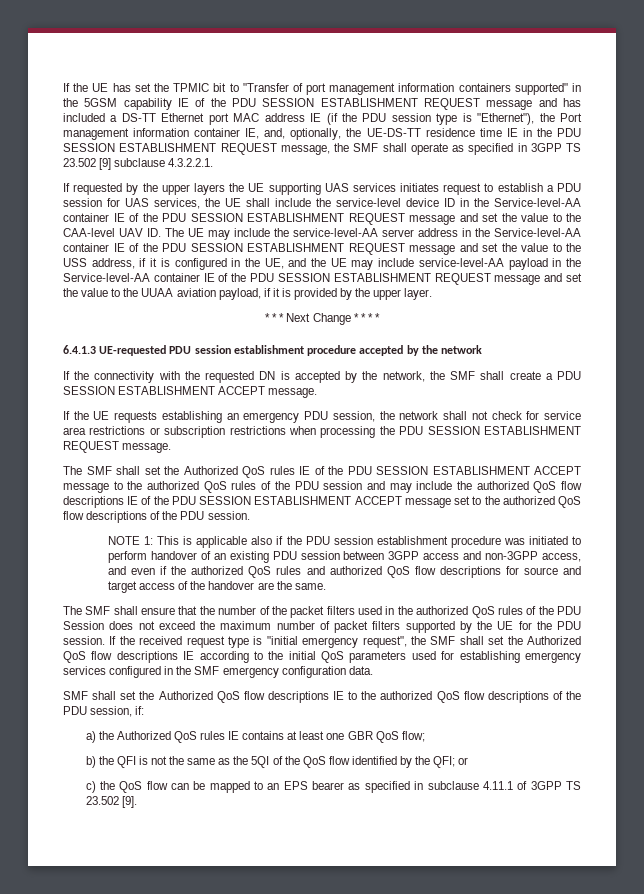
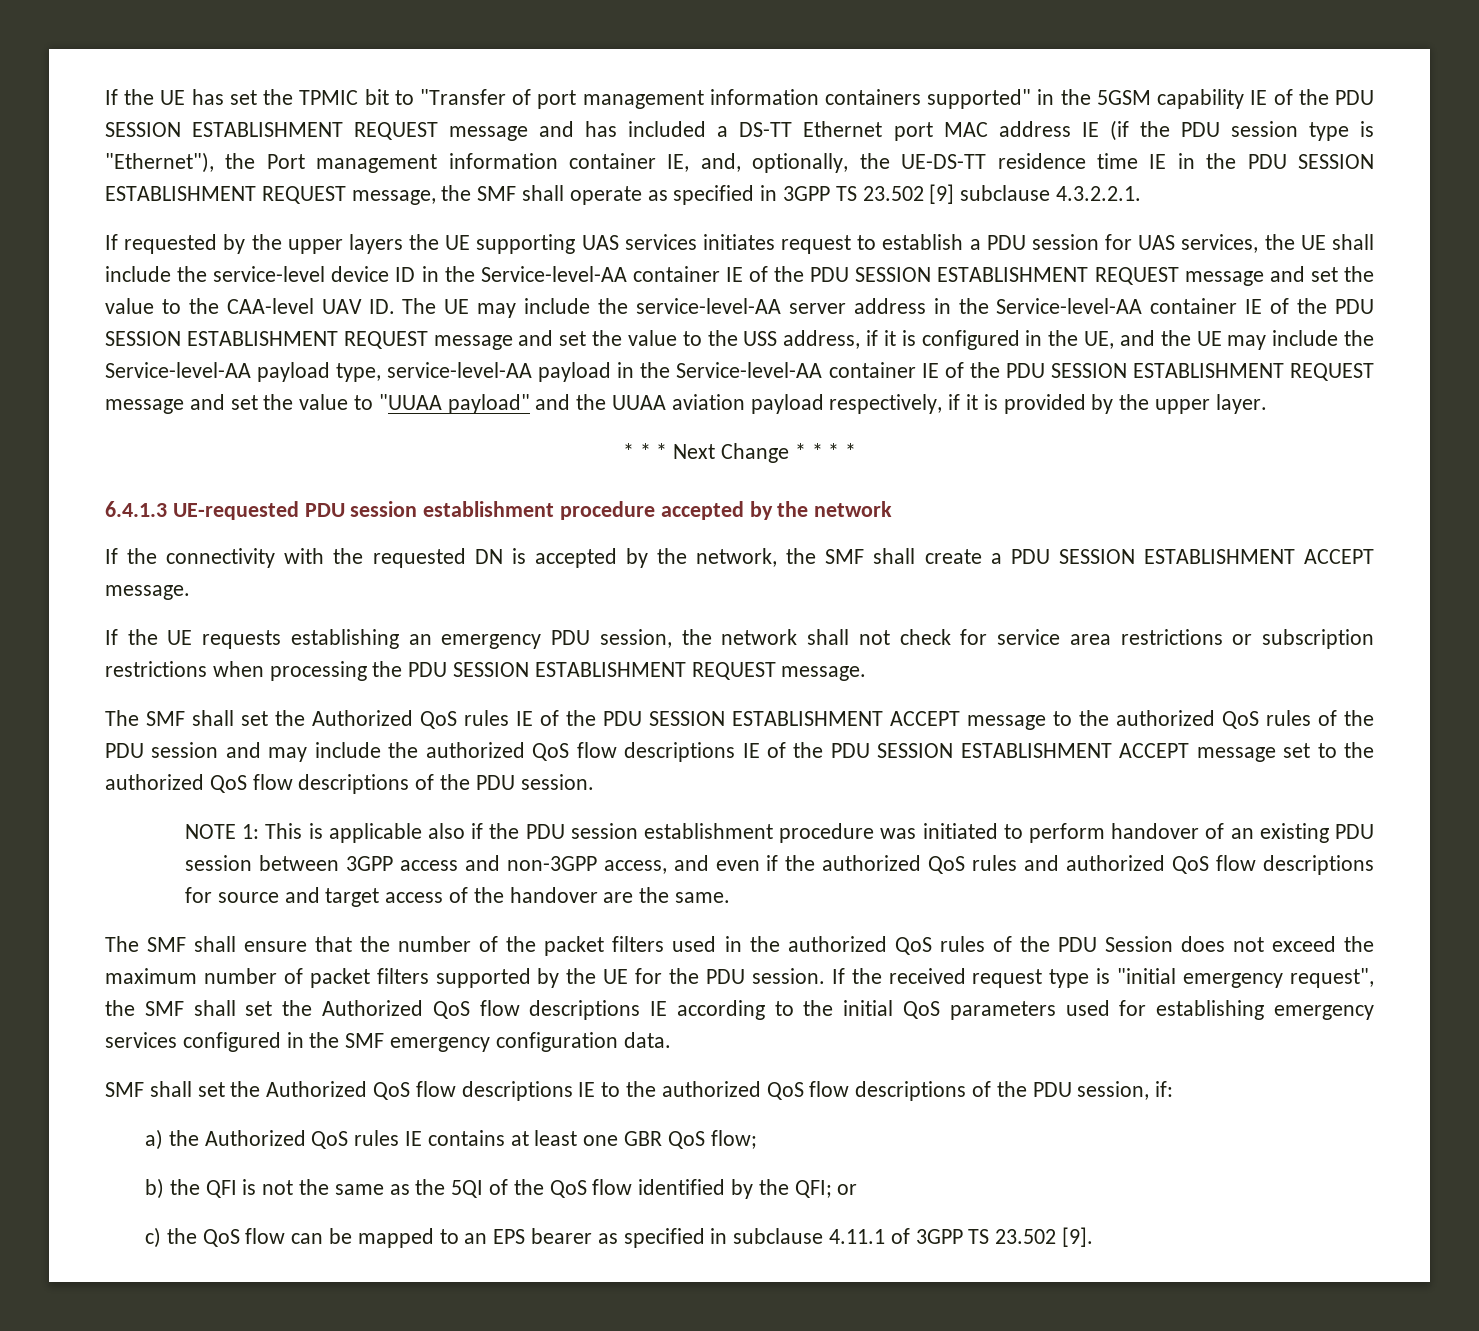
- If requested by the upper layers the UE supporting UAS services initiates request to establish a PDU session for UAS services, the UE shall include the service-level device ID in the Service-level-AA container IE of the PDU SESSION ESTABLISHMENT REQUEST message and set the value to the CAA-level UAV ID. The UE may include the service-level-AA server address in the Service-level-AA container IE of the PDU SESSION ESTABLISHMENT REQUEST message and set the value to the USS address, if it is configured in the UE, and the UE may include service-level-AA payload in the Service-level-AA container IE of the PDU SESSION ESTABLISHMENT REQUEST message and set the value to the UUAA aviation payload, if it is provided by the upper layer.
+ If requested by the upper layers the UE supporting UAS services initiates request to establish a PDU session for UAS services, the UE shall include the service-level device ID in the Service-level-AA container IE of the PDU SESSION ESTABLISHMENT REQUEST message and set the value to the CAA-level UAV ID. The UE may include the service-level-AA server address in the Service-level-AA container IE of the PDU SESSION ESTABLISHMENT REQUEST message and set the value to the USS address, if it is configured in the UE, and the UE may include the Service-level-AA payload type, service-level-AA payload in the Service-level-AA container IE of the PDU SESSION ESTABLISHMENT REQUEST message and set the value to "UUAA payload" and the UUAA aviation payload respectively, if it is provided by the upper layer.

